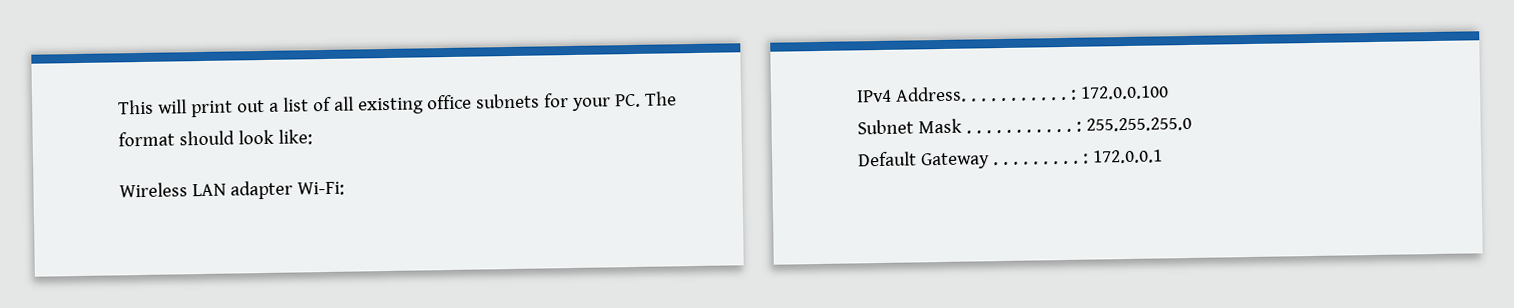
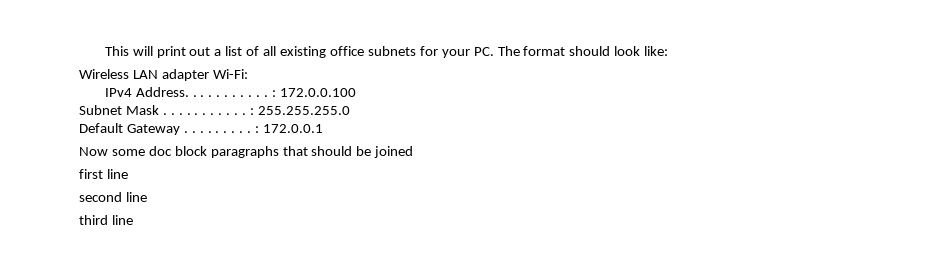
+ Now some doc block paragraphs that should be joined
+ first line
+ second line
+ third line

